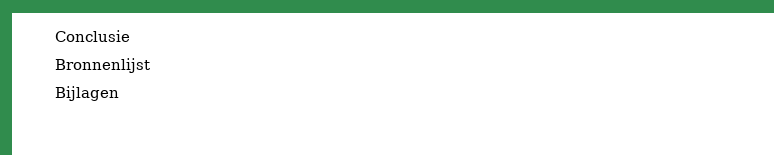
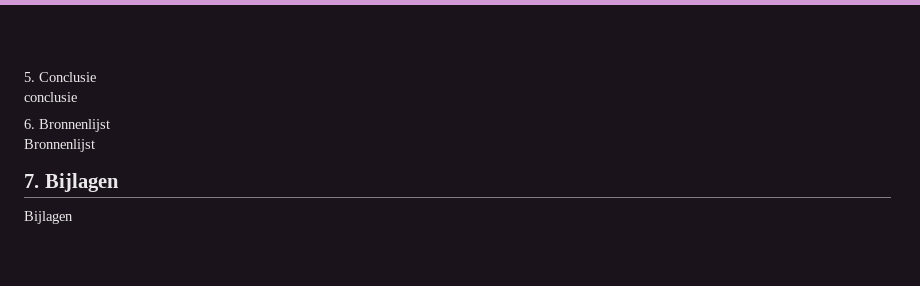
- Conclusie
+ 5. Conclusie
+ conclusie
+ 6. Bronnenlijst
  Bronnenlijst
+ 7. Bijlagen

